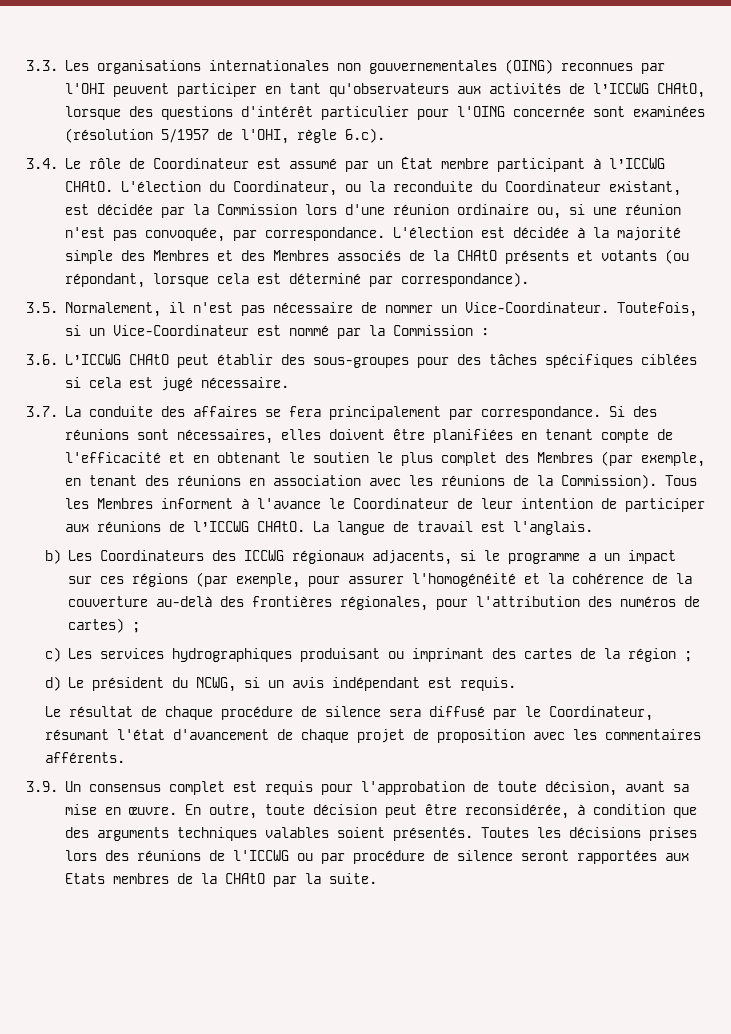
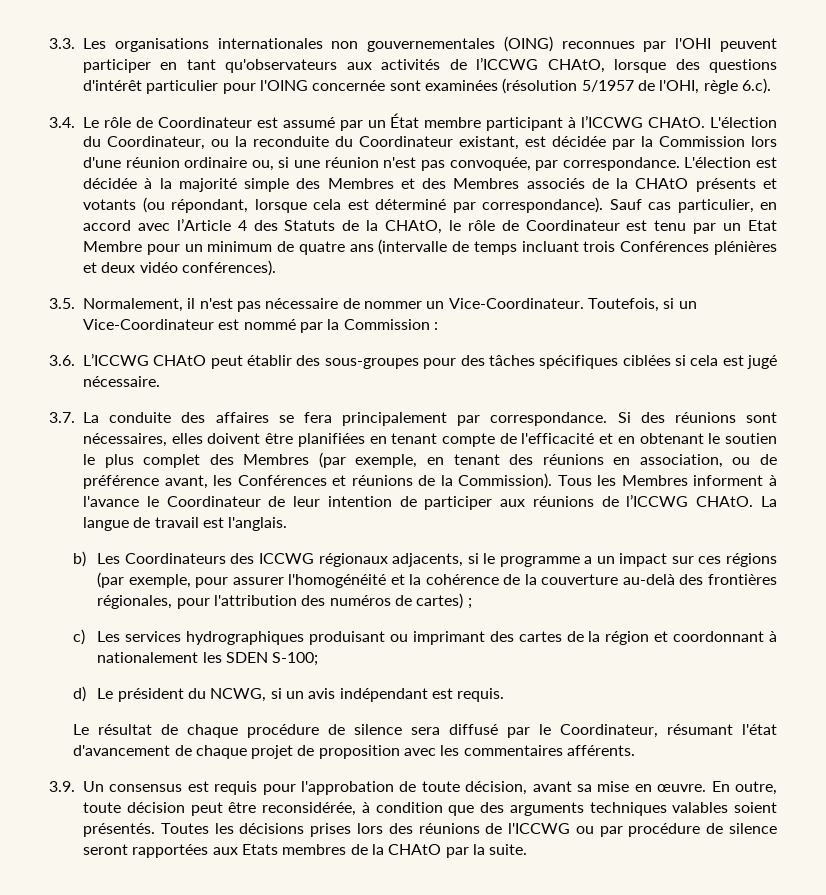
+ Sauf cas particulier, en accord avec l’Article 4 des Statuts de la CHAtO, le rôle de Coordinateur est tenu par un Etat Membre pour un minimum de quatre ans (intervalle de temps incluant trois Conférences plénières et deux vidéo conférences).
- Si des réunions sont nécessaires, elles doivent être planifiées en tenant compte de l'efficacité et en obtenant le soutien le plus complet des Membres (par exemple, en tenant des réunions en association avec les réunions de la Commission).
+ Si des réunions sont nécessaires, elles doivent être planifiées en tenant compte de l'efficacité et en obtenant le soutien le plus complet des Membres (par exemple, en tenant des réunions en association, ou de préférence avant, les Conférences et réunions de la Commission).
- c) Les services hydrographiques produisant ou imprimant des cartes de la région ;
+ c) Les services hydrographiques produisant ou imprimant des cartes de la région et coordonnant à nationalement les SDEN S-100;
- 3.9. Un consensus complet est requis pour l'approbation de toute décision, avant sa mise en œuvre.
+ 3.9. Un consensus est requis pour l'approbation de toute décision, avant sa mise en œuvre.

